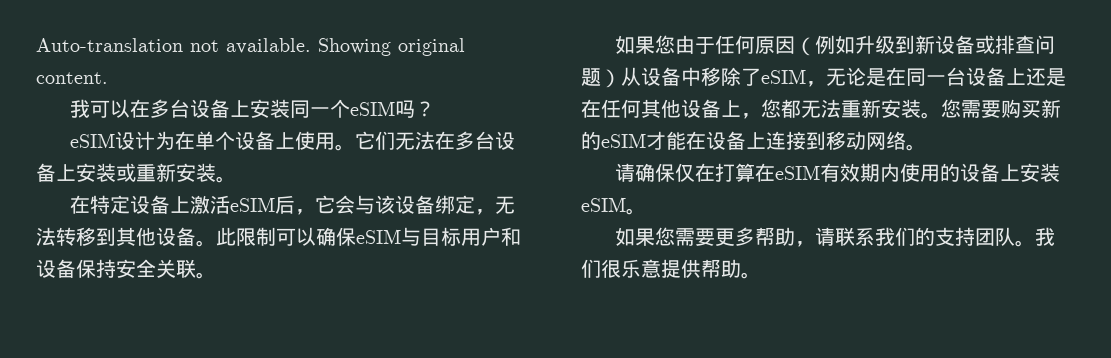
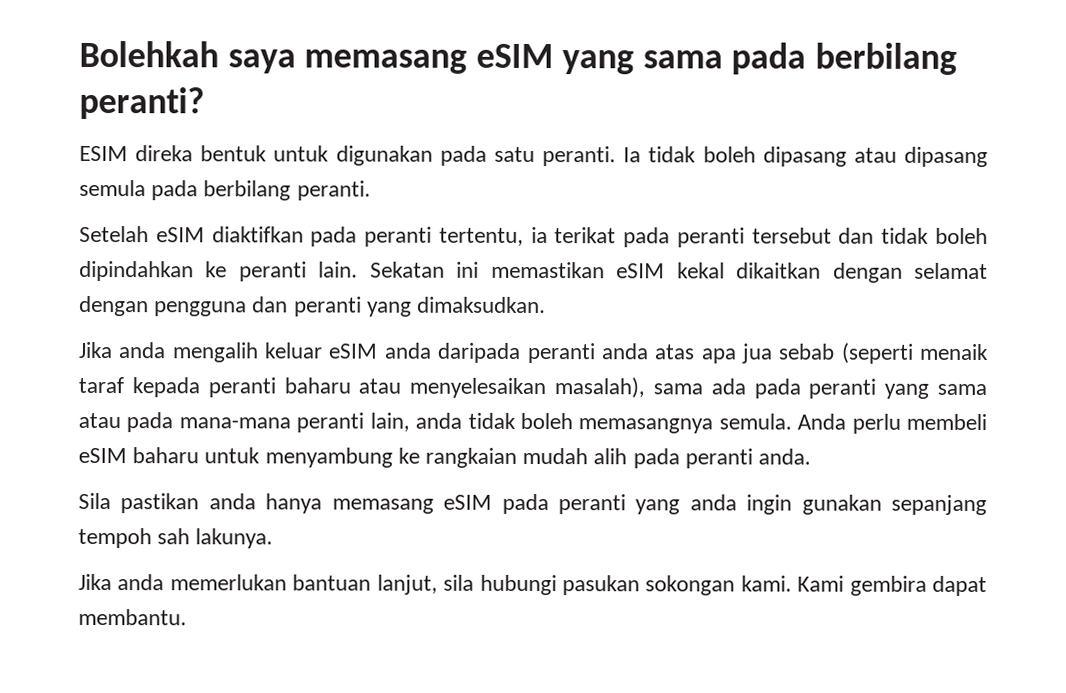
- Auto-translation not available. Showing original content.
- 我可以在多台设备上安装同一个eSIM吗？
- eSIM设计为在单个设备上使用。它们无法在多台设备上安装或重新安装。
- 在特定设备上激活eSIM后，它会与该设备绑定，无法转移到其他设备。此限制可以确保eSIM与目标用户和设备保持安全关联。
- 如果您由于任何原因（例如升级到新设备或排查问题）从设备中移除了eSIM，无论是在同一台设备上还是在任何其他设备上，您都无法重新安装。您需要购买新的eSIM才能在设备上连接到移动网络。
- 请确保仅在打算在eSIM有效期内使用的设备上安装eSIM。
- 如果您需要更多帮助，请联系我们的支持团队。我们很乐意提供帮助。
+ Bolehkah saya memasang eSIM yang sama pada berbilang peranti?
+ ESIM direka bentuk untuk digunakan pada satu peranti. Ia tidak boleh dipasang atau dipasang semula pada berbilang peranti.
+ Setelah eSIM diaktifkan pada peranti tertentu, ia terikat pada peranti tersebut dan tidak boleh dipindahkan ke peranti lain. Sekatan ini memastikan eSIM kekal dikaitkan dengan selamat dengan pengguna dan peranti yang dimaksudkan.
+ Jika anda mengalih keluar eSIM anda daripada peranti anda atas apa jua sebab (seperti menaik taraf kepada peranti baharu atau menyelesaikan masalah), sama ada pada peranti yang sama atau pada mana-mana peranti lain, anda tidak boleh memasangnya semula. Anda perlu membeli eSIM baharu untuk menyambung ke rangkaian mudah alih pada peranti anda.
+ Sila pastikan anda hanya memasang eSIM pada peranti yang anda ingin gunakan sepanjang tempoh sah lakunya.
+ Jika anda memerlukan bantuan lanjut, sila hubungi pasukan sokongan kami. Kami gembira dapat membantu.

